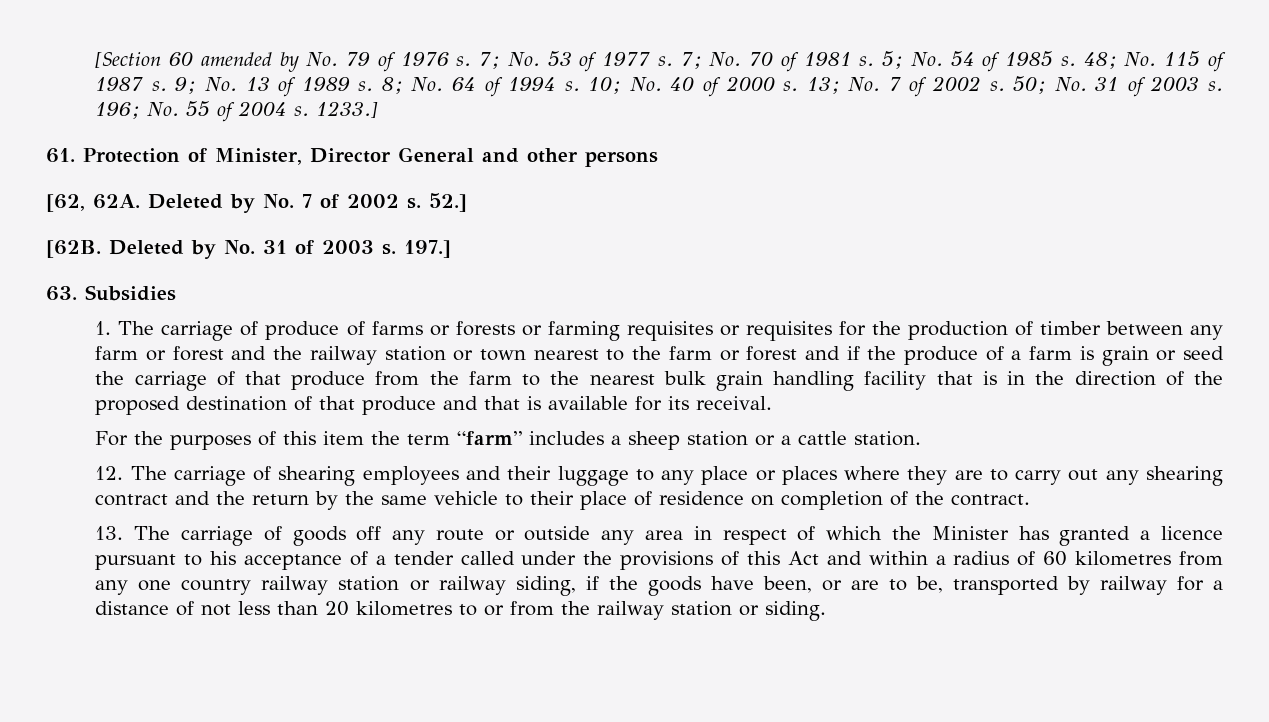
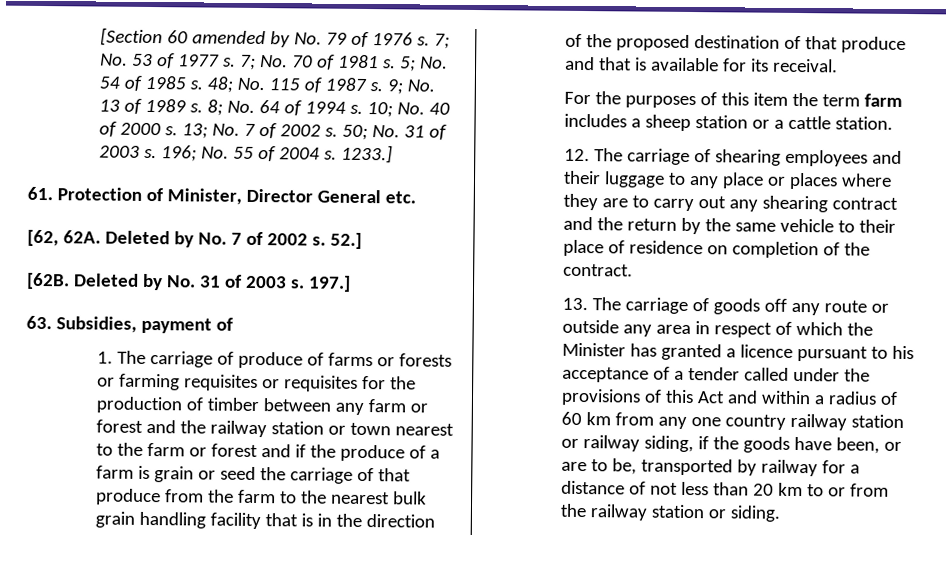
- 61. Protection of Minister, Director General and other persons
+ 61. Protection of Minister, Director General etc.
- 63. Subsidies
+ 63. Subsidies, payment of
- For the purposes of this item the term “farm” includes a sheep station or a cattle station.
+ For the purposes of this item the term farm includes a sheep station or a cattle station.
- 13. The carriage of goods off any route or outside any area in respect of which the Minister has granted a licence pursuant to his acceptance of a tender called under the provisions of this Act and within a radius of 60 kilometres from any one country railway station or railway siding, if the goods have been, or are to be, transported by railway for a distance of not less than 20 kilometres to or from the railway station or siding.
+ 13. The carriage of goods off any route or outside any area in respect of which the Minister has granted a licence pursuant to his acceptance of a tender called under the provisions of this Act and within a radius of 60 km from any one country railway station or railway siding, if the goods have been, or are to be, transported by railway for a distance of not less than 20 km to or from the railway station or siding.

